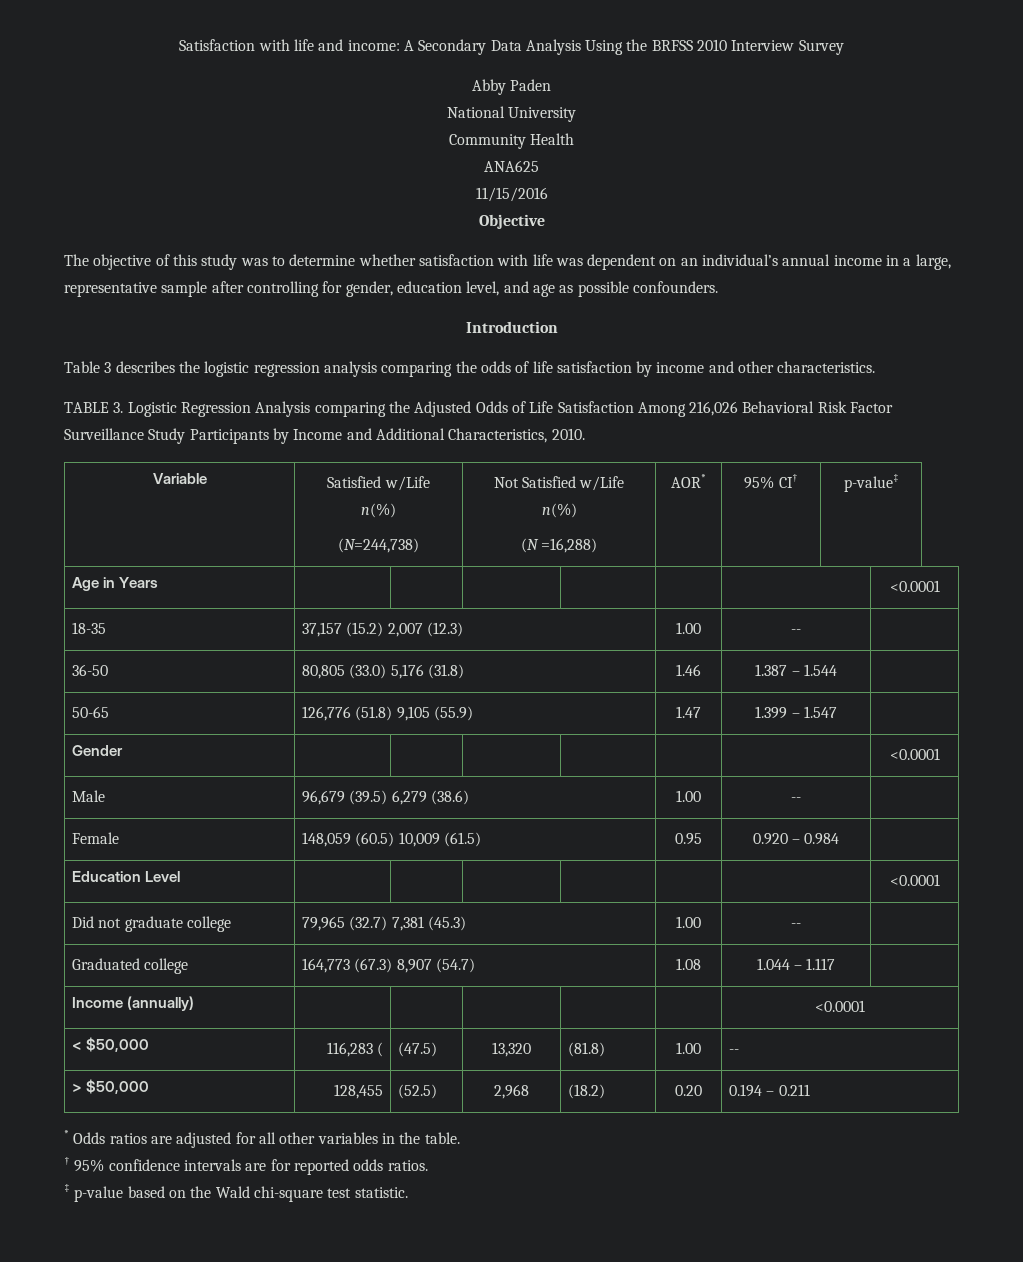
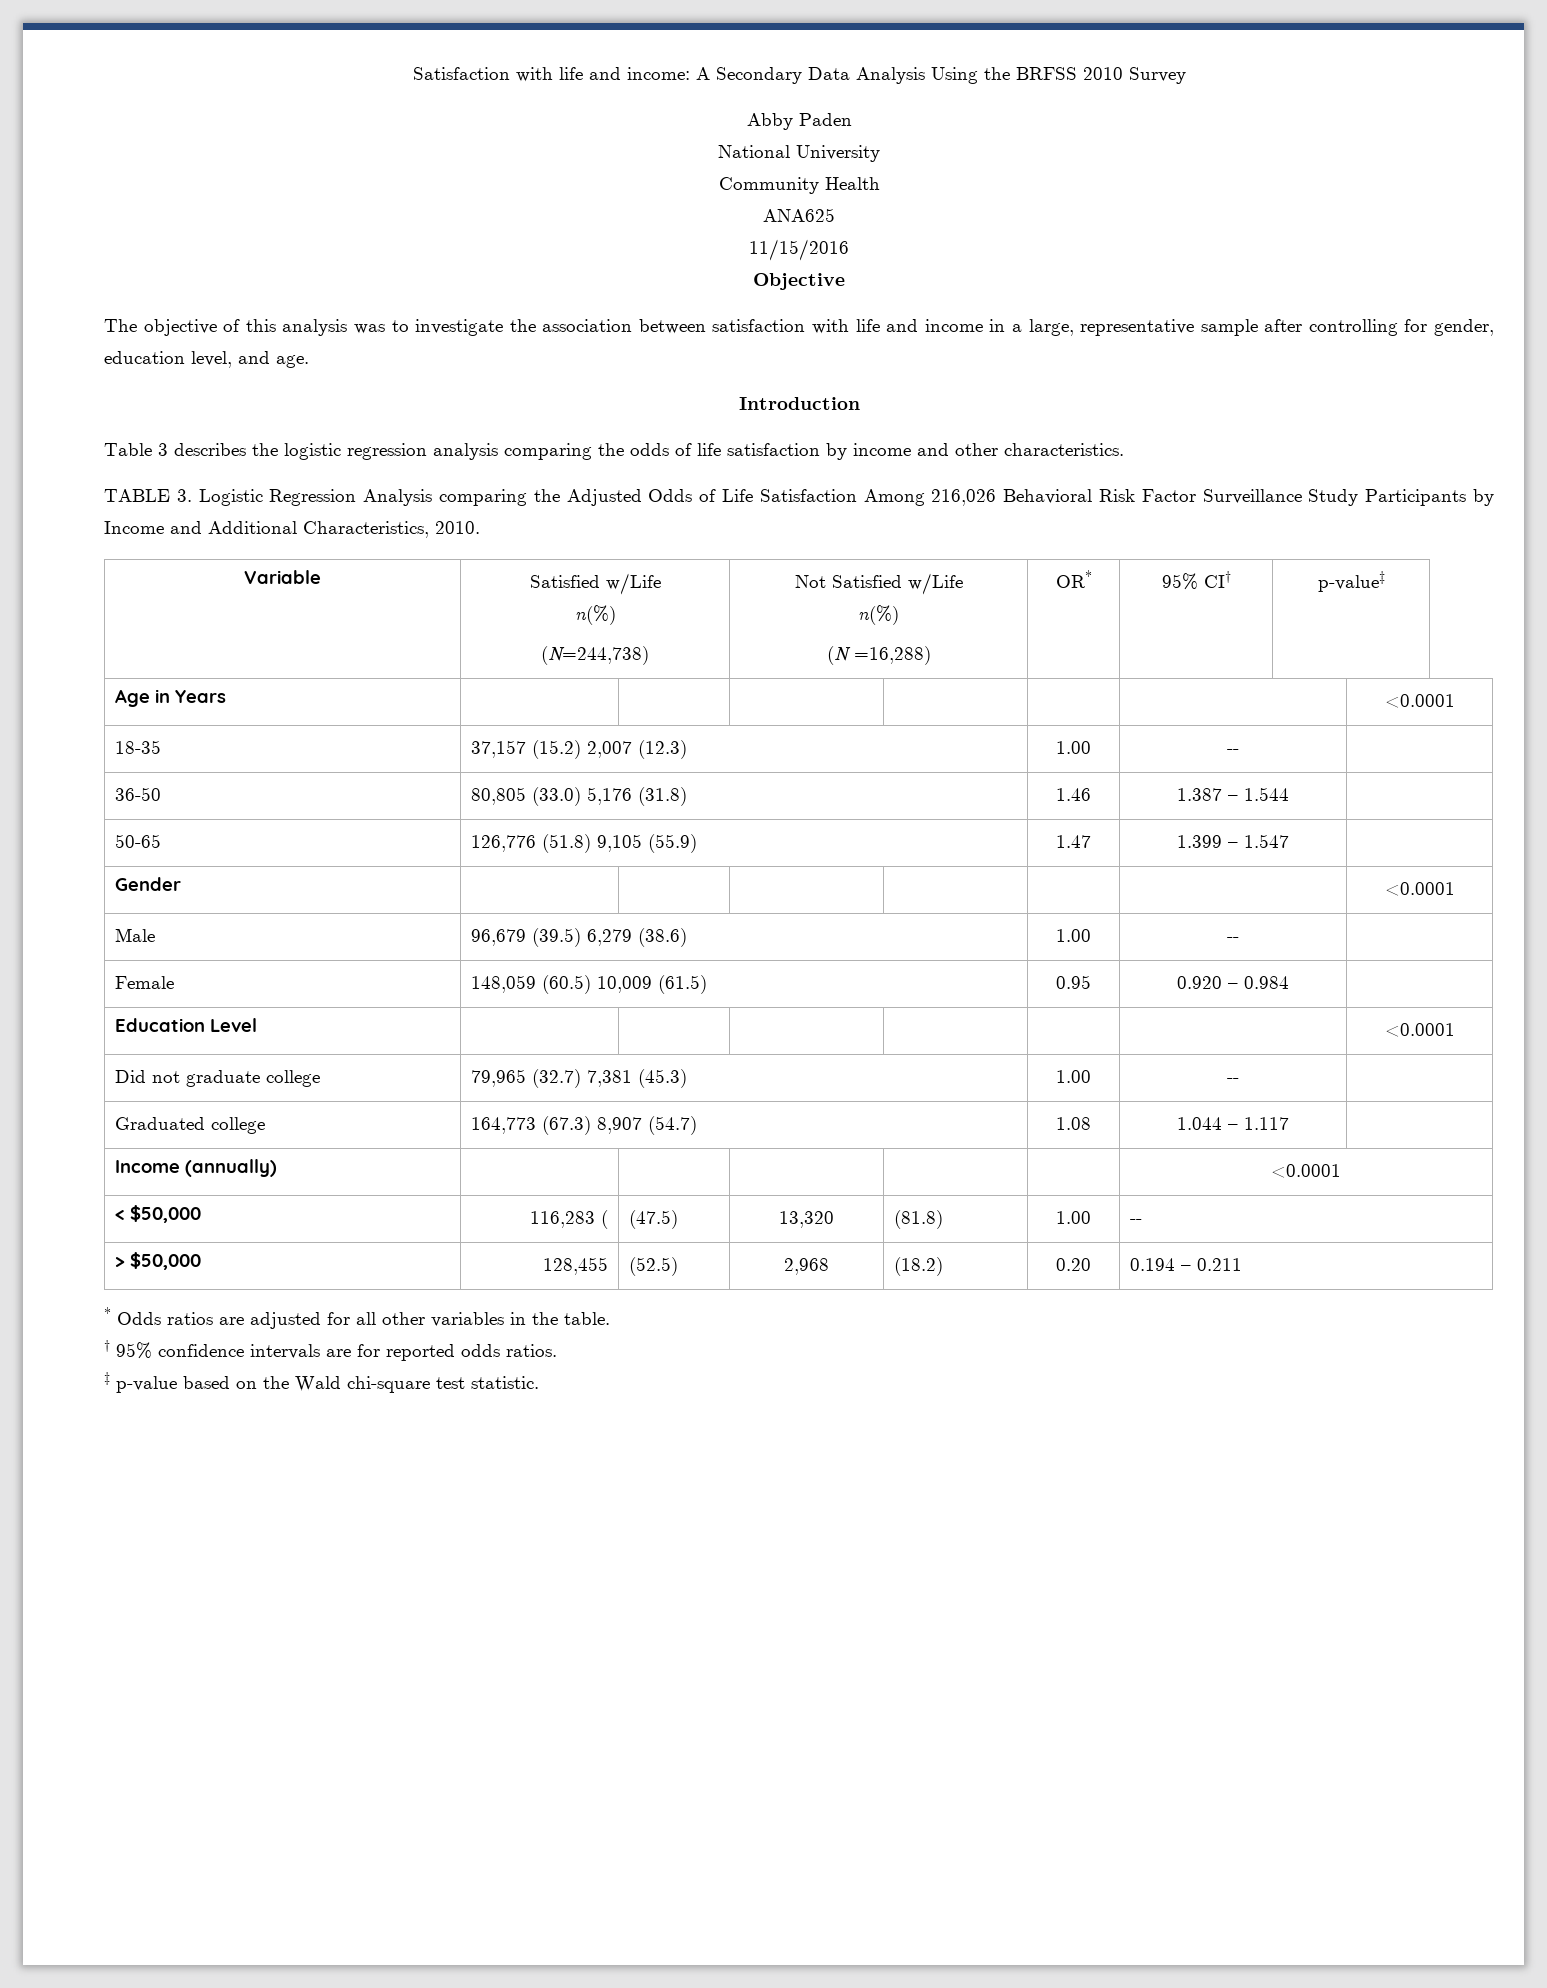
- Satisfaction with life and income: A Secondary Data Analysis Using the BRFSS 2010 Interview Survey
+ Satisfaction with life and income: A Secondary Data Analysis Using the BRFSS 2010 Survey
- The objective of this study was to determine whether satisfaction with life was dependent on an individual’s annual income in a large, representative sample after controlling for gender, education level, and age as possible confounders.
+ The objective of this analysis was to investigate the association between satisfaction with life and income in a large, representative sample after controlling for gender, education level, and age.
  Variable | Satisfied w/Life
  n(%)
  (N=244,738) | Not Satisfied w/Life
  n(%)
- (N =16,288) | AOR* | 95% CI† | p-value‡
+ (N =16,288) | OR* | 95% CI† | p-value‡

